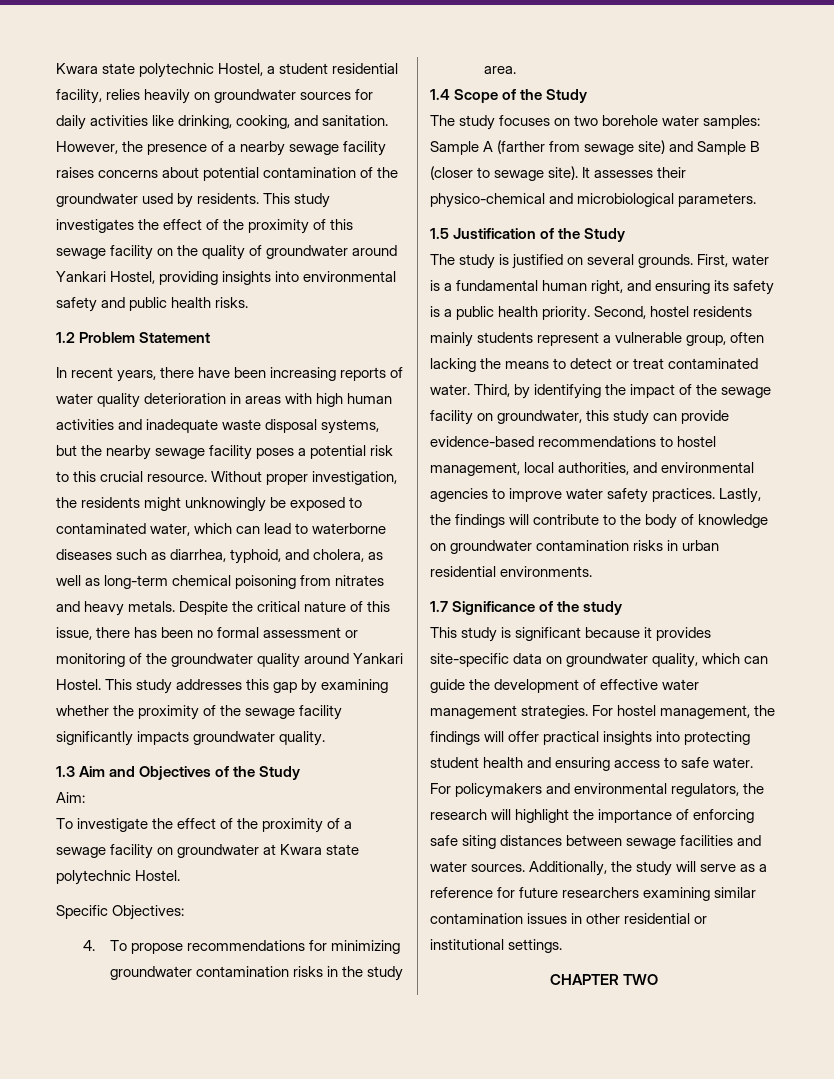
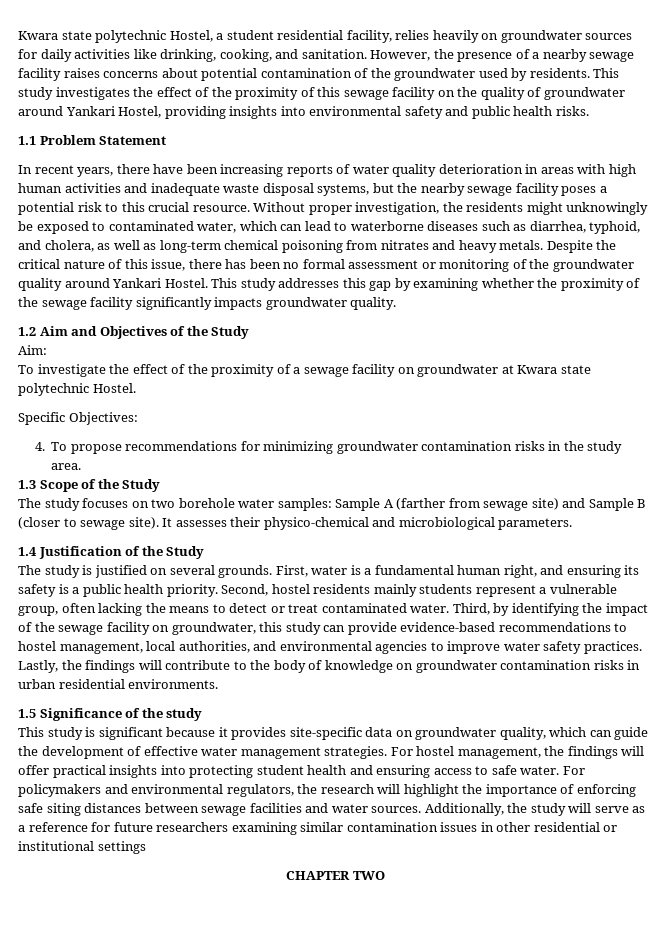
- 1.2 Problem Statement
+ 1.1 Problem Statement
- 1.3 Aim and Objectives of the Study
+ 1.2 Aim and Objectives of the Study
- 1.4 Scope of the Study
+ 1.3 Scope of the Study
- 1.5 Justification of the Study
+ 1.4 Justification of the Study
- 1.7 Significance of the study
+ 1.5 Significance of the study
- Additionally, the study will serve as a reference for future researchers examining similar contamination issues in other residential or institutional settings.
+ Additionally, the study will serve as a reference for future researchers examining similar contamination issues in other residential or institutional settings

